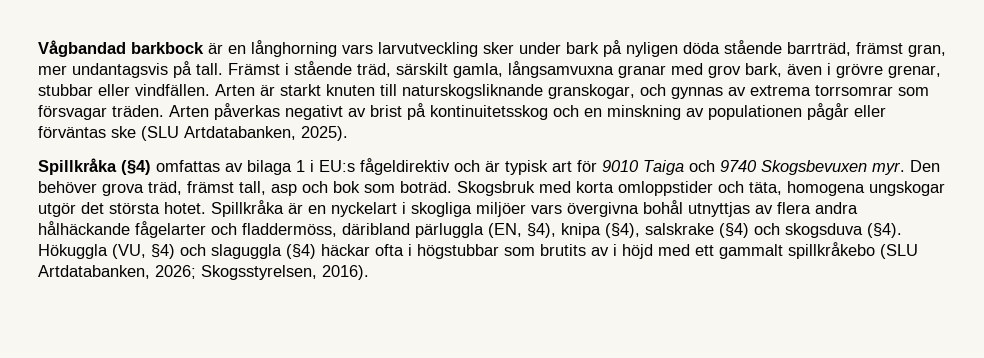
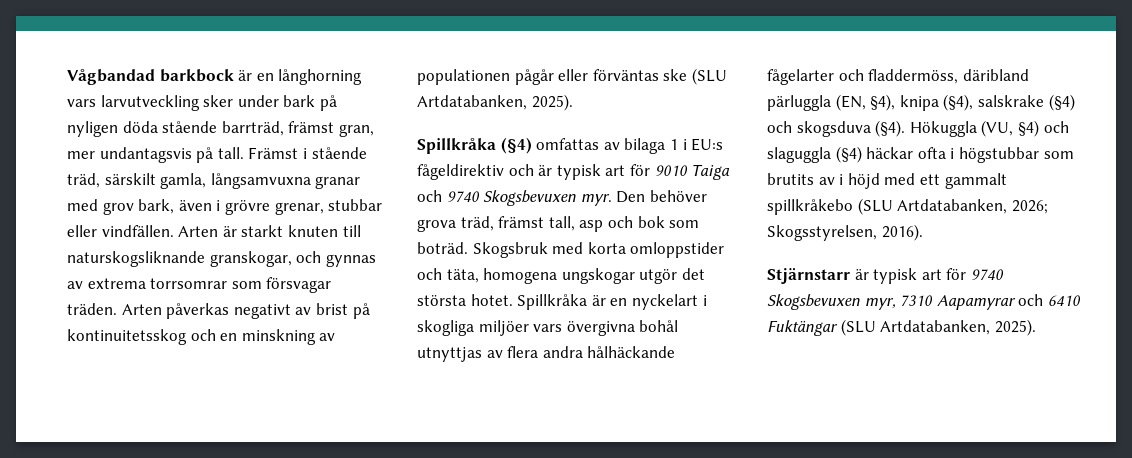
+ Stjärnstarr är typisk art för 9740 Skogsbevuxen myr, 7310 Aapamyrar och 6410 Fuktängar (SLU Artdatabanken, 2025).

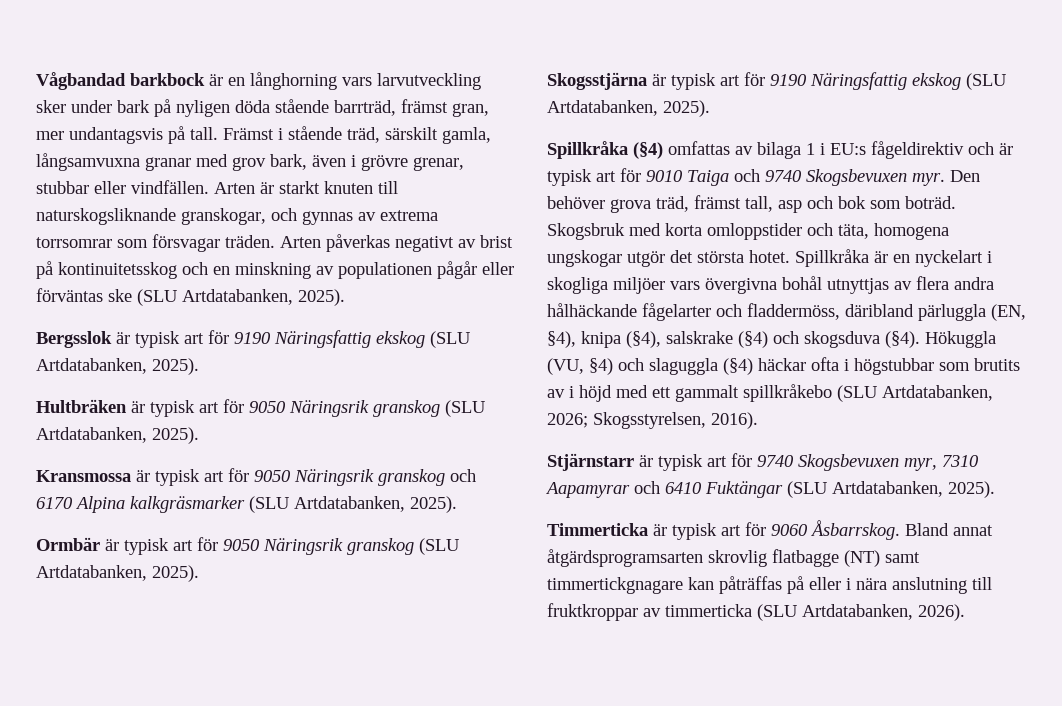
+ Bergsslok är typisk art för 9190 Näringsfattig ekskog (SLU Artdatabanken, 2025).
+ Hultbräken är typisk art för 9050 Näringsrik granskog (SLU Artdatabanken, 2025).
+ Kransmossa är typisk art för 9050 Näringsrik granskog och 6170 Alpina kalkgräsmarker (SLU Artdatabanken, 2025).
+ Ormbär är typisk art för 9050 Näringsrik granskog (SLU Artdatabanken, 2025).
+ Skogsstjärna är typisk art för 9190 Näringsfattig ekskog (SLU Artdatabanken, 2025).
+ Timmerticka är typisk art för 9060 Åsbarrskog. Bland annat åtgärdsprogramsarten skrovlig flatbagge (NT) samt timmertickgnagare kan påträffas på eller i nära anslutning till fruktkroppar av timmerticka (SLU Artdatabanken, 2026).

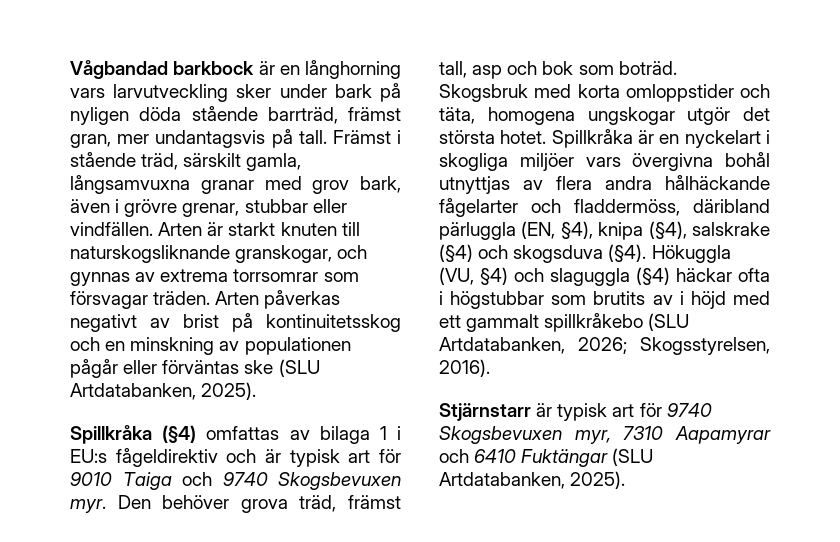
- Bergsslok är typisk art för 9190 Näringsfattig ekskog (SLU Artdatabanken, 2025).
- Hultbräken är typisk art för 9050 Näringsrik granskog (SLU Artdatabanken, 2025).
- Kransmossa är typisk art för 9050 Näringsrik granskog och 6170 Alpina kalkgräsmarker (SLU Artdatabanken, 2025).
- Ormbär är typisk art för 9050 Näringsrik granskog (SLU Artdatabanken, 2025).
- Skogsstjärna är typisk art för 9190 Näringsfattig ekskog (SLU Artdatabanken, 2025).
- Timmerticka är typisk art för 9060 Åsbarrskog. Bland annat åtgärdsprogramsarten skrovlig flatbagge (NT) samt timmertickgnagare kan påträffas på eller i nära anslutning till fruktkroppar av timmerticka (SLU Artdatabanken, 2026).

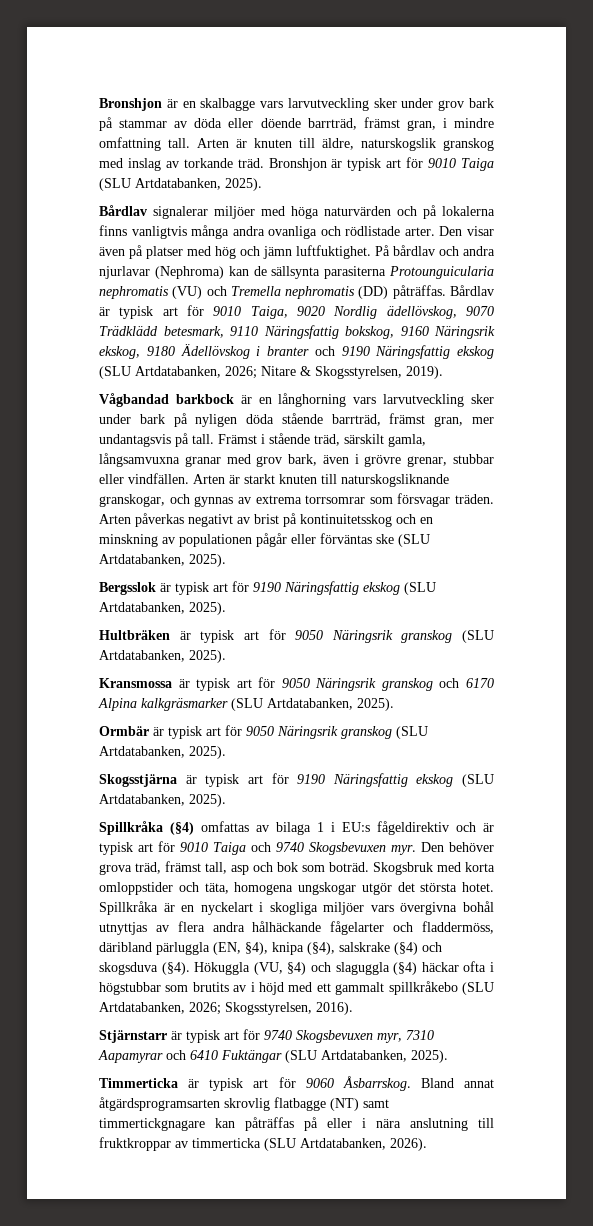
+ Bronshjon är en skalbagge vars larvutveckling sker under grov bark på stammar av döda eller döende barrträd, främst gran, i mindre omfattning tall. Arten är knuten till äldre, naturskogslik granskog med inslag av torkande träd. Bronshjon är typisk art för 9010 Taiga (SLU Artdatabanken, 2025).
+ Bårdlav signalerar miljöer med höga naturvärden och på lokalerna finns vanligtvis många andra ovanliga och rödlistade arter. Den visar även på platser med hög och jämn luftfuktighet. På bårdlav och andra njurlavar (Nephroma) kan de sällsynta parasiterna Protounguicularia nephromatis (VU) och Tremella nephromatis (DD) påträffas. Bårdlav är typisk art för 9010 Taiga, 9020 Nordlig ädellövskog, 9070 Trädklädd betesmark, 9110 Näringsfattig bokskog, 9160 Näringsrik ekskog, 9180 Ädellövskog i branter och 9190 Näringsfattig ekskog (SLU Artdatabanken, 2026; Nitare & Skogsstyrelsen, 2019).
+ Bergsslok är typisk art för 9190 Näringsfattig ekskog (SLU Artdatabanken, 2025).
+ Hultbräken är typisk art för 9050 Näringsrik granskog (SLU Artdatabanken, 2025).
+ Kransmossa är typisk art för 9050 Näringsrik granskog och 6170 Alpina kalkgräsmarker (SLU Artdatabanken, 2025).
+ Ormbär är typisk art för 9050 Näringsrik granskog (SLU Artdatabanken, 2025).
+ Skogsstjärna är typisk art för 9190 Näringsfattig ekskog (SLU Artdatabanken, 2025).
+ Timmerticka är typisk art för 9060 Åsbarrskog. Bland annat åtgärdsprogramsarten skrovlig flatbagge (NT) samt timmertickgnagare kan påträffas på eller i nära anslutning till fruktkroppar av timmerticka (SLU Artdatabanken, 2026).

